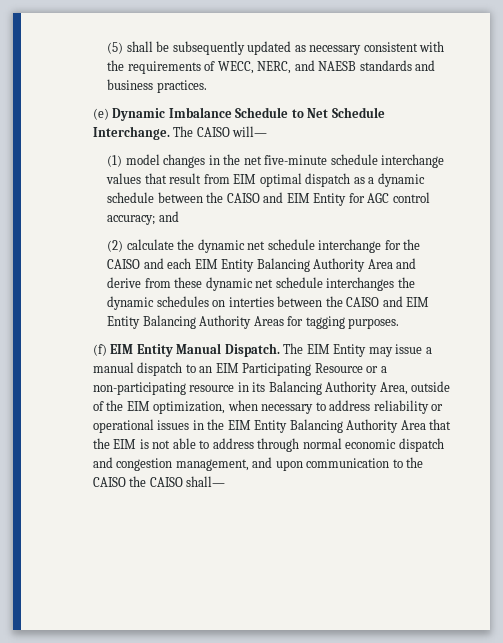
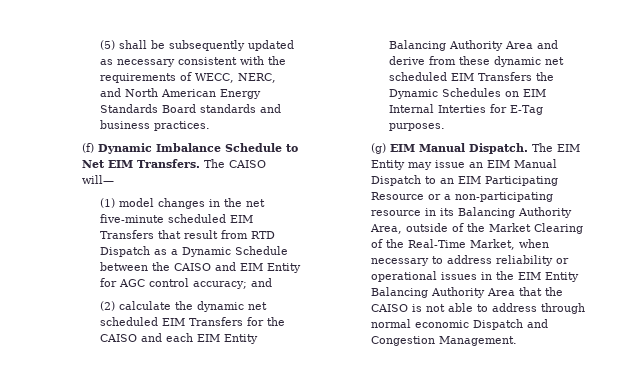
- (5) shall be subsequently updated as necessary consistent with the requirements of WECC, NERC, and NAESB standards and business practices.
+ (5) shall be subsequently updated as necessary consistent with the requirements of WECC, NERC, and North American Energy Standards Board standards and business practices.
- (e) Dynamic Imbalance Schedule to Net Schedule Interchange.
+ (f) Dynamic Imbalance Schedule to Net EIM Transfers.
- (1) model changes in the net five-minute schedule interchange values that result from EIM optimal dispatch as a dynamic schedule between the CAISO and EIM Entity for AGC control accuracy; and
+ (1) model changes in the net five-minute scheduled EIM Transfers that result from RTD Dispatch as a Dynamic Schedule between the CAISO and EIM Entity for AGC control accuracy; and
- (2) calculate the dynamic net schedule interchange for the CAISO and each EIM Entity Balancing Authority Area and derive from these dynamic net schedule interchanges the dynamic schedules on interties between the CAISO and EIM Entity Balancing Authority Areas for tagging purposes.
- (f) EIM Entity Manual Dispatch.
+ (2) calculate the dynamic net scheduled EIM Transfers for the CAISO and each EIM Entity Balancing Authority Area and derive from these dynamic net scheduled EIM Transfers the Dynamic Schedules on EIM Internal Interties for E-Tag purposes.
+ (g) EIM Manual Dispatch.
- The EIM Entity may issue a manual dispatch to an EIM Participating Resource or a non-participating resource in its Balancing Authority Area, outside of the EIM optimization, when necessary to address reliability or operational issues in the EIM Entity Balancing Authority Area that the EIM is not able to address through normal economic dispatch and congestion management, and upon communication to the CAISO the CAISO shall—
+ The EIM Entity may issue an EIM Manual Dispatch to an EIM Participating Resource or a non-participating resource in its Balancing Authority Area, outside of the Market Clearing of the Real-Time Market, when necessary to address reliability or operational issues in the EIM Entity Balancing Authority Area that the CAISO is not able to address through normal economic Dispatch and Congestion Management.

